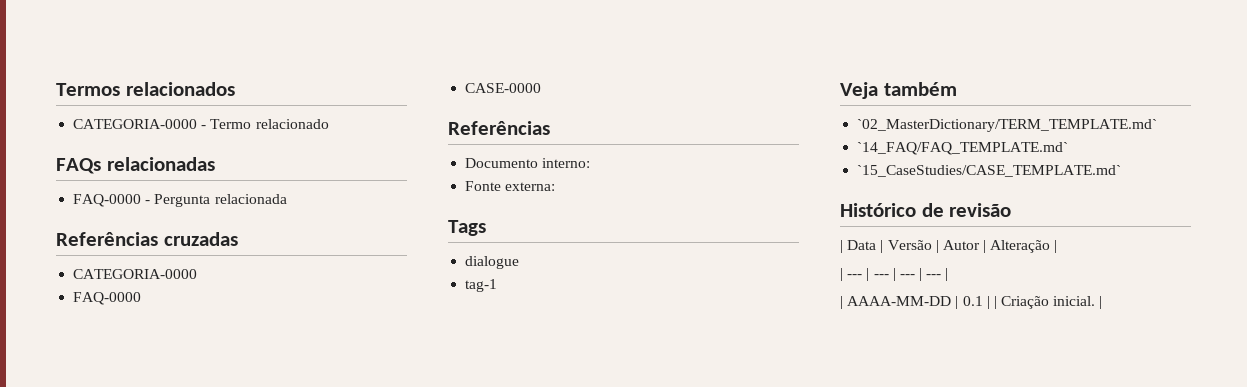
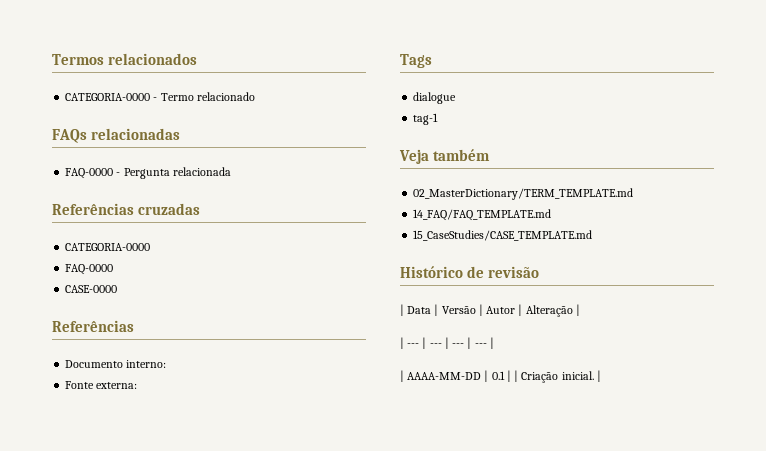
- `02_MasterDictionary/TERM_TEMPLATE.md`
- `14_FAQ/FAQ_TEMPLATE.md`
- `15_CaseStudies/CASE_TEMPLATE.md`
+ 02_MasterDictionary/TERM_TEMPLATE.md
+ 14_FAQ/FAQ_TEMPLATE.md
+ 15_CaseStudies/CASE_TEMPLATE.md

